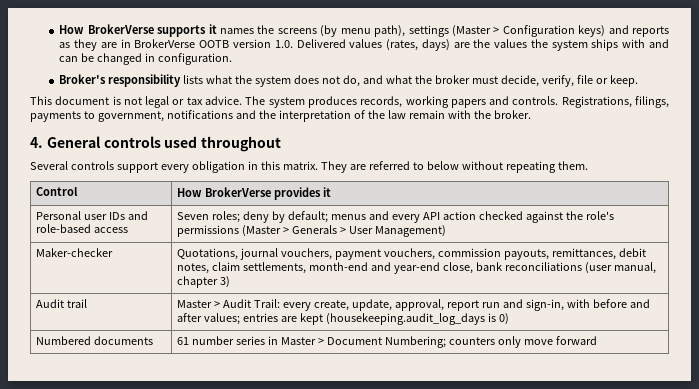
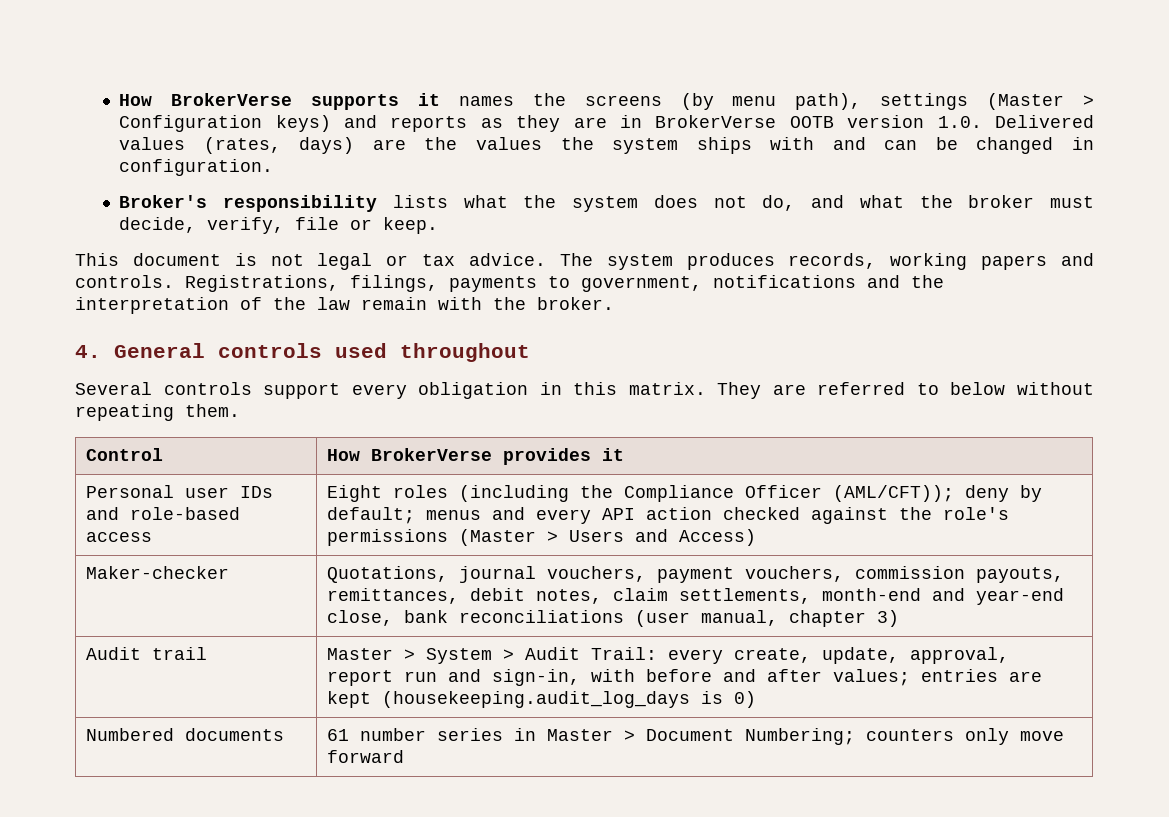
- Personal user IDs and role-based access | Seven roles; deny by default; menus and every API action checked against the role's permissions (Master > Generals > User Management)
+ Personal user IDs and role-based access | Eight roles (including the Compliance Officer (AML/CFT)); deny by default; menus and every API action checked against the role's permissions (Master > Users and Access)
- Audit trail | Master > Audit Trail: every create, update, approval, report run and sign-in, with before and after values; entries are kept (housekeeping.audit_log_days is 0)
+ Audit trail | Master > System > Audit Trail: every create, update, approval, report run and sign-in, with before and after values; entries are kept (housekeeping.audit_log_days is 0)

